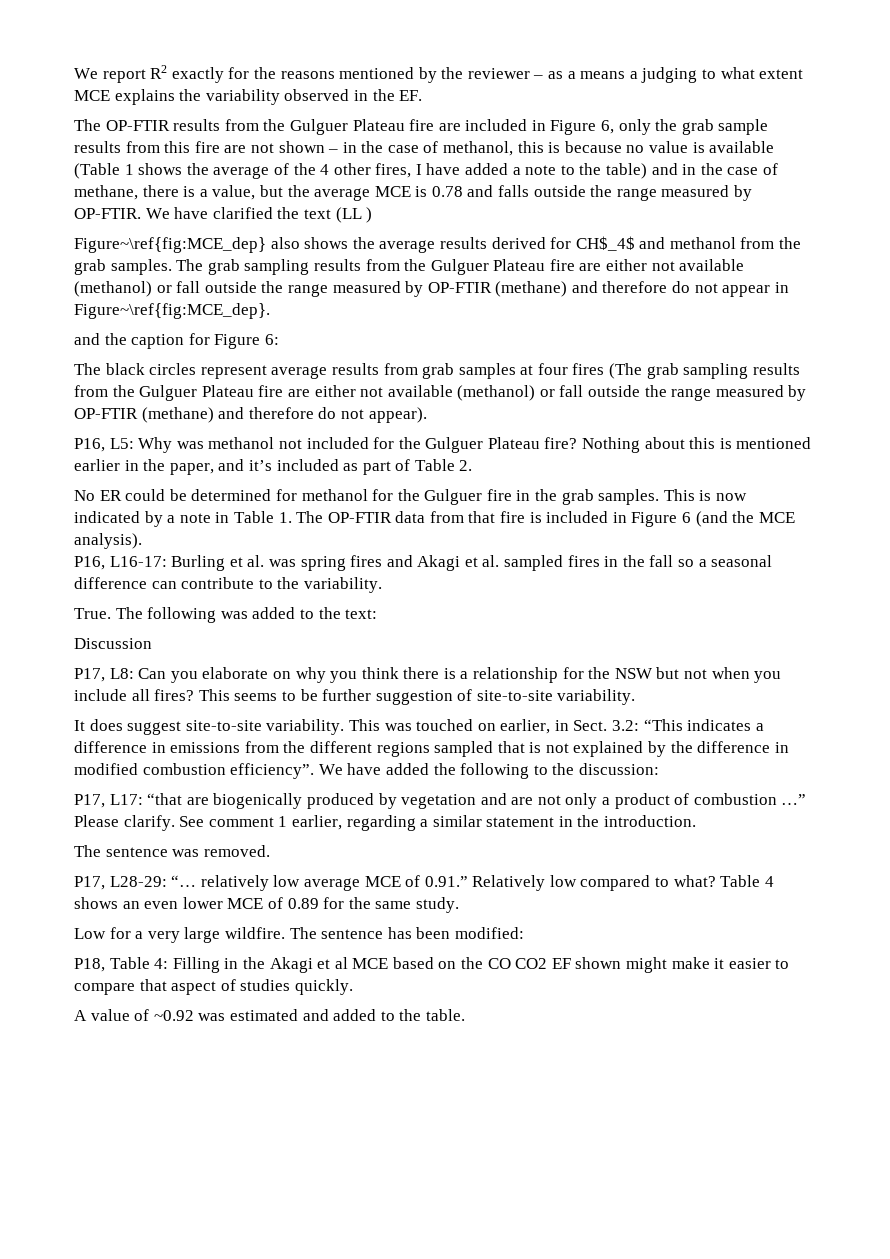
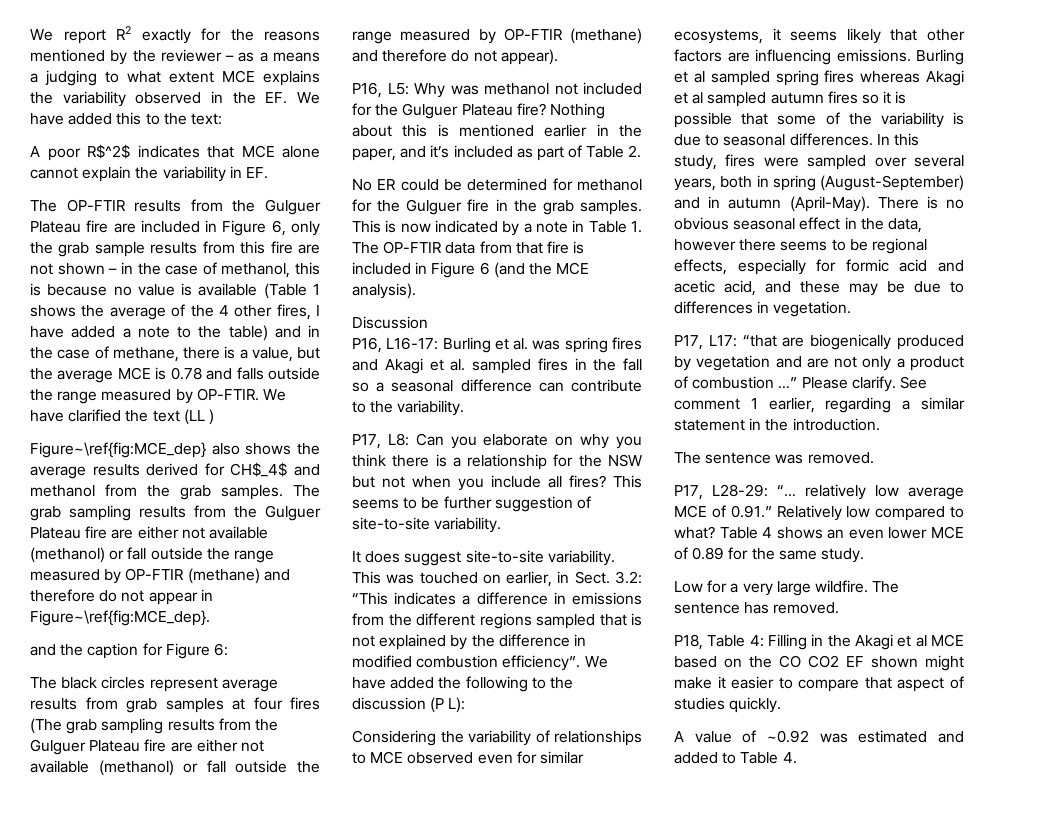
- We report R2 exactly for the reasons mentioned by the reviewer – as a means a judging to what extent MCE explains the variability observed in the EF.
+ We report R2 exactly for the reasons mentioned by the reviewer – as a means a judging to what extent MCE explains the variability observed in the EF. We have added this to the text:
+ A poor R$^2$ indicates that MCE alone cannot explain the variability in EF.
+ Discussion
- True. The following was added to the text:
- Discussion
- We have added the following to the discussion:
+ We have added the following to the discussion (P L):
+ Considering the variability of relationships to MCE observed even for similar ecosystems, it seems likely that other factors are influencing emissions. Burling et al sampled spring fires whereas Akagi et al sampled autumn fires so it is possible that some of the variability is due to seasonal differences. In this study, fires were sampled over several years, both in spring (August-September) and in autumn (April-May). There is no obvious seasonal effect in the data, however there seems to be regional effects, especially for formic acid and acetic acid, and these may be due to differences in vegetation.
- The sentence has been modified:
+ The sentence has removed.
- A value of ~0.92 was estimated and added to the table.
+ A value of ~0.92 was estimated and added to Table 4.

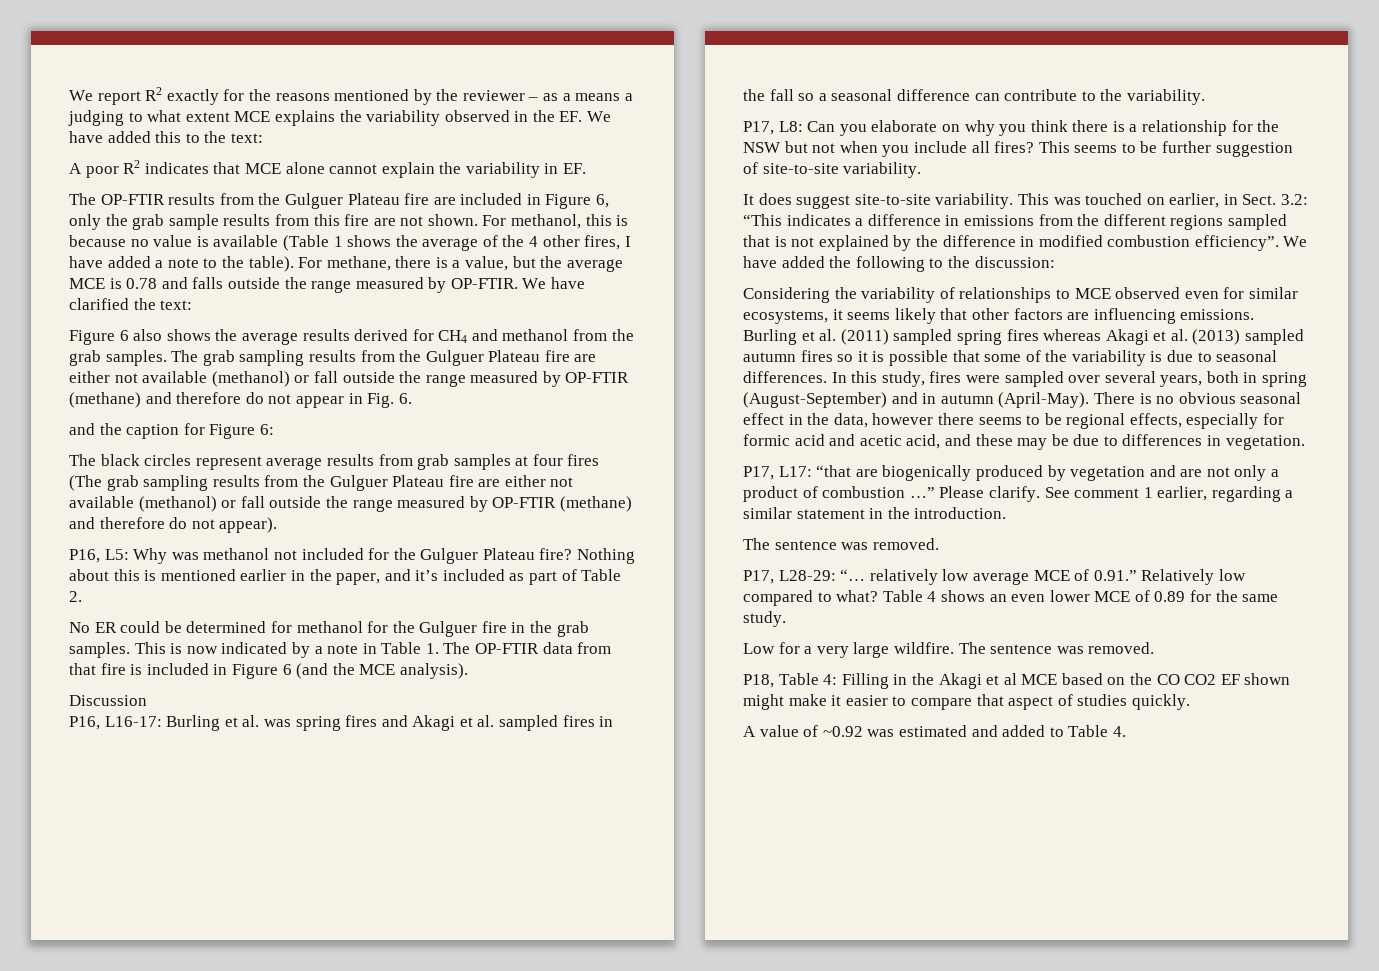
- A poor R$^2$ indicates that MCE alone cannot explain the variability in EF.
+ A poor R2 indicates that MCE alone cannot explain the variability in EF.
- The OP-FTIR results from the Gulguer Plateau fire are included in Figure 6, only the grab sample results from this fire are not shown – in the case of methanol, this is because no value is available (Table 1 shows the average of the 4 other fires, I have added a note to the table) and in the case of methane, there is a value, but the average MCE is 0.78 and falls outside the range measured by OP-FTIR.
+ The OP-FTIR results from the Gulguer Plateau fire are included in Figure 6, only the grab sample results from this fire are not shown. For methanol, this is because no value is available (Table 1 shows the average of the 4 other fires, I have added a note to the table). For methane, there is a value, but the average MCE is 0.78 and falls outside the range measured by OP-FTIR.
- We have clarified the text (LL )
- Figure~\ref{fig:MCE_dep} also shows the average results derived for CH$_4$ and methanol from the grab samples.
+ We have clarified the text:
+ Figure 6 also shows the average results derived for CH4 and methanol from the grab samples.
- The grab sampling results from the Gulguer Plateau fire are either not available (methanol) or fall outside the range measured by OP-FTIR (methane) and therefore do not appear in Figure~\ref{fig:MCE_dep}.
+ The grab sampling results from the Gulguer Plateau fire are either not available (methanol) or fall outside the range measured by OP-FTIR (methane) and therefore do not appear in Fig. 6.
- We have added the following to the discussion (P L):
+ We have added the following to the discussion:
- Burling et al sampled spring fires whereas Akagi et al sampled autumn fires so it is possible that some of the variability is due to seasonal differences.
+ Burling et al. (2011) sampled spring fires whereas Akagi et al. (2013) sampled autumn fires so it is possible that some of the variability is due to seasonal differences.
- Low for a very large wildfire. The sentence has removed.
+ Low for a very large wildfire. The sentence was removed.

